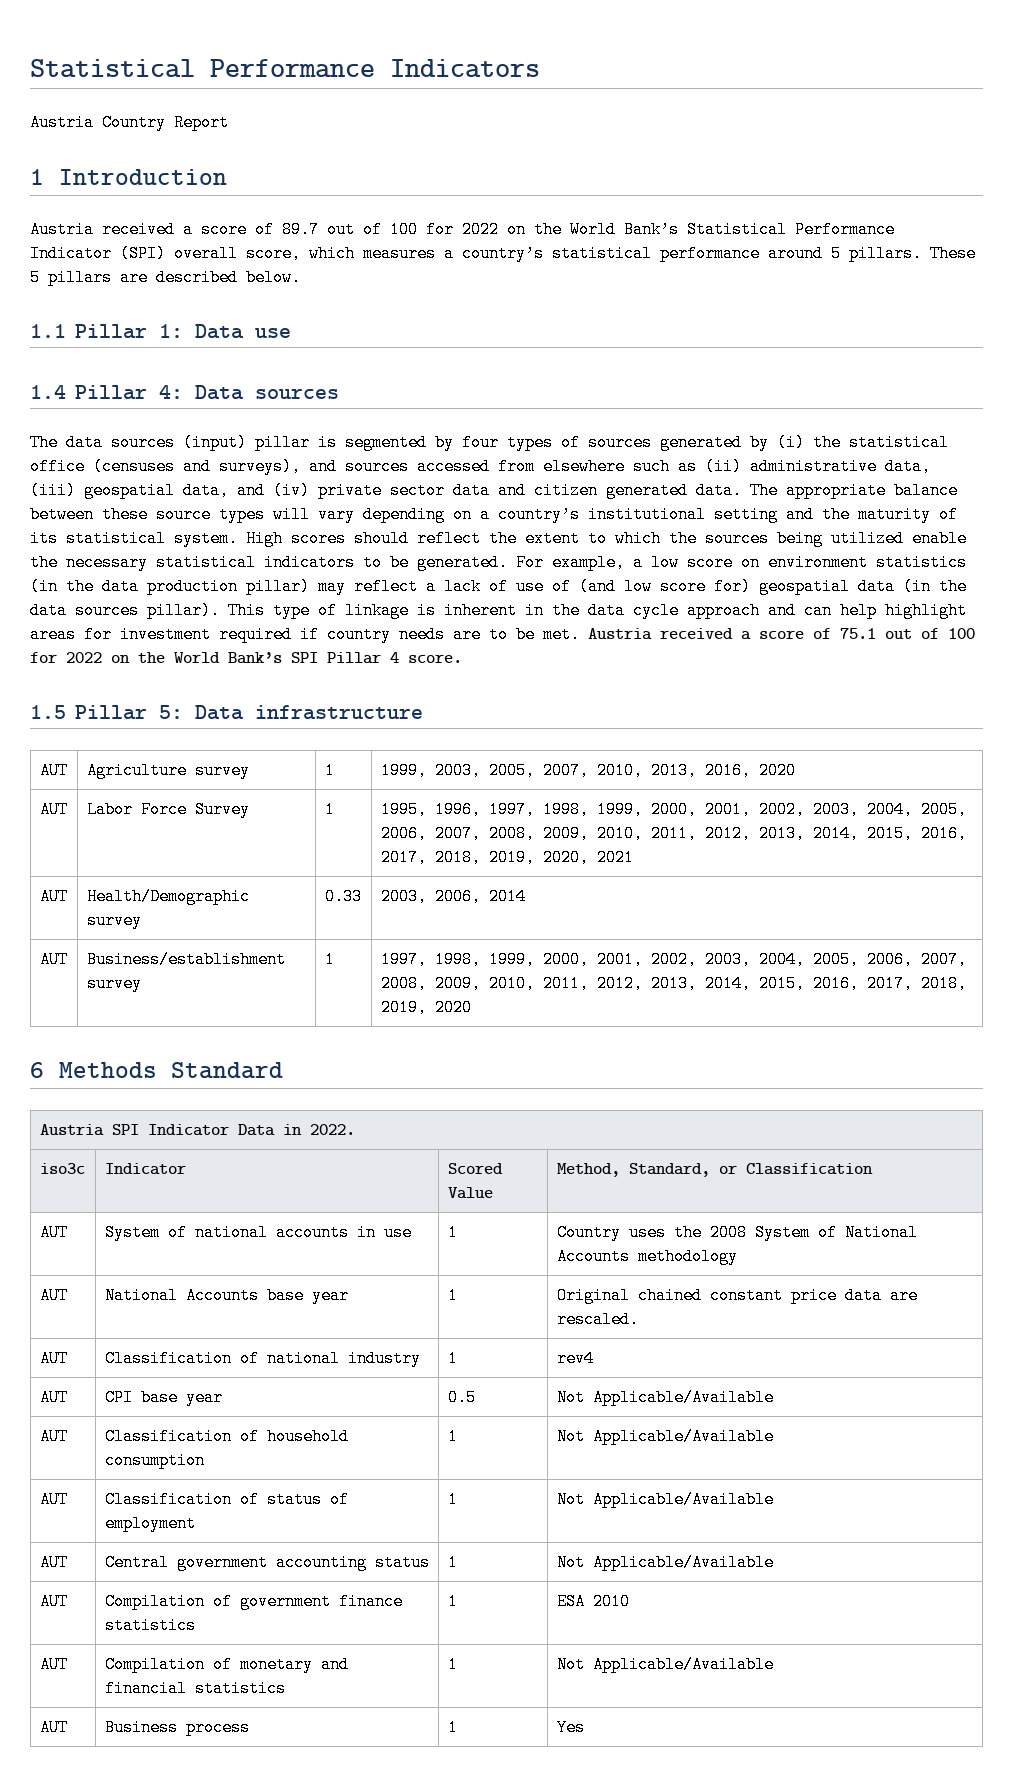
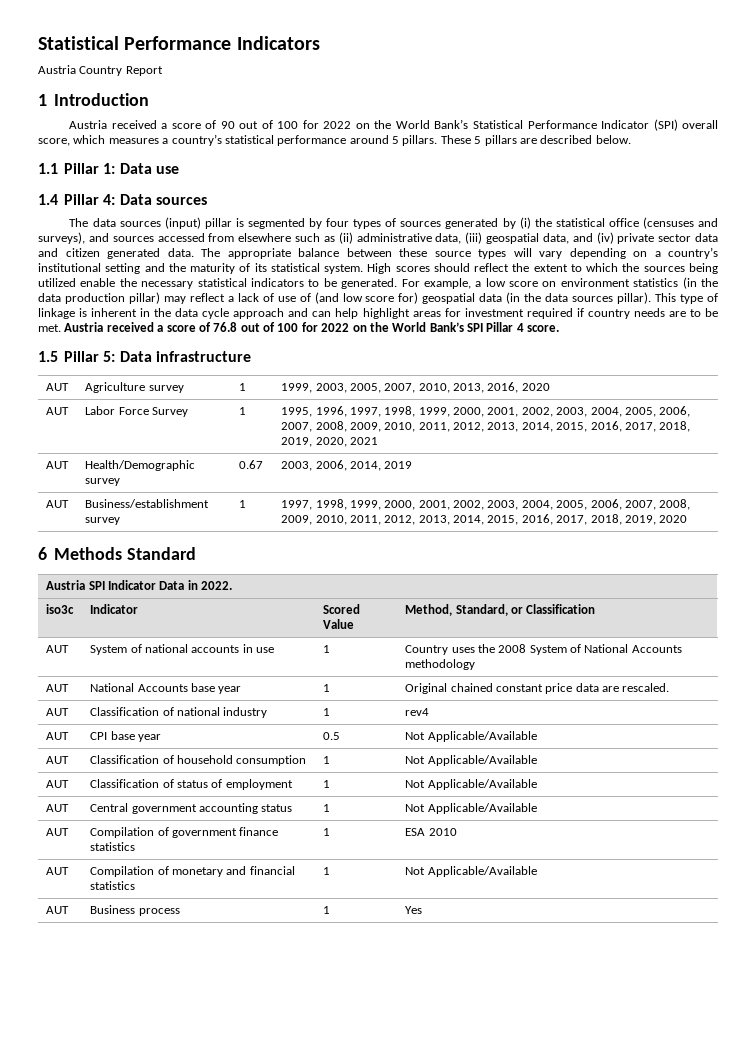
- Austria received a score of 89.7 out of 100 for 2022 on the World Bank’s Statistical Performance Indicator (SPI) overall score, which measures a country’s statistical performance around 5 pillars.
+ Austria received a score of 90 out of 100 for 2022 on the World Bank’s Statistical Performance Indicator (SPI) overall score, which measures a country’s statistical performance around 5 pillars.
- Austria received a score of 75.1 out of 100 for 2022 on the World Bank’s SPI Pillar 4 score.
+ Austria received a score of 76.8 out of 100 for 2022 on the World Bank’s SPI Pillar 4 score.
- AUT | Health/Demographic survey | 0.33 | 2003, 2006, 2014
+ AUT | Health/Demographic survey | 0.67 | 2003, 2006, 2014, 2019

